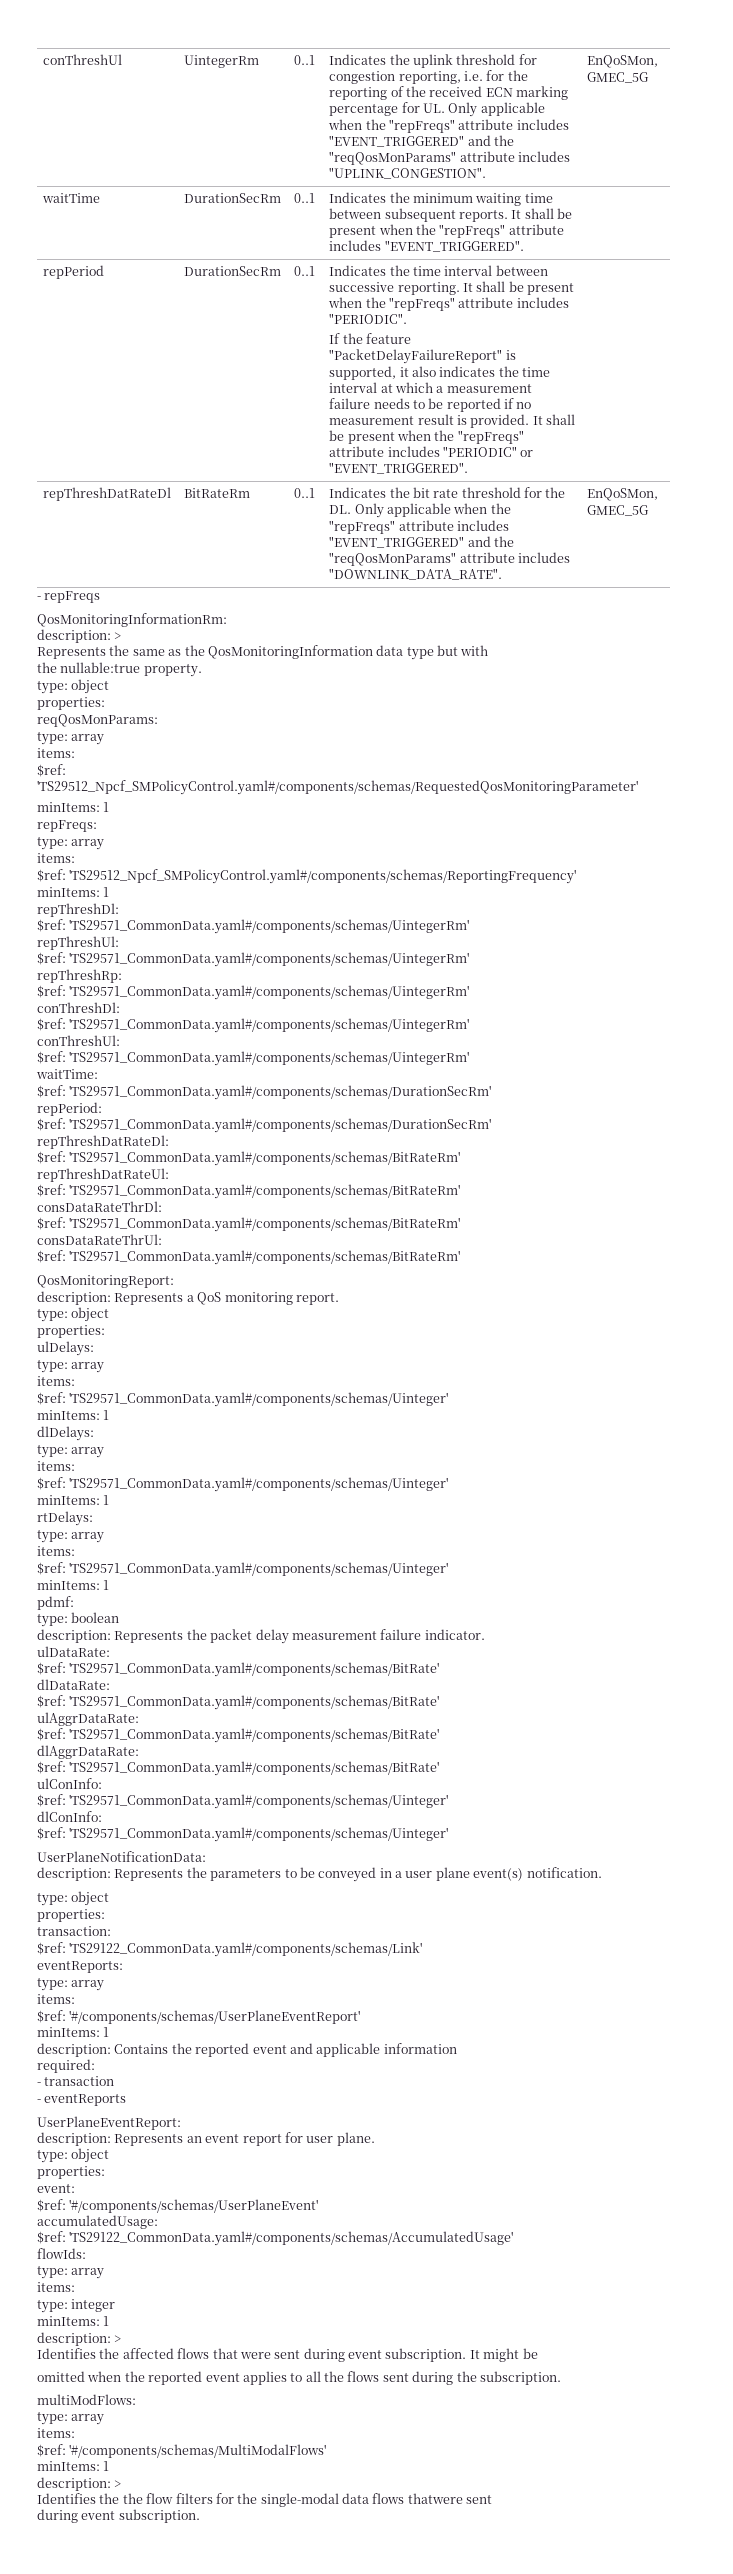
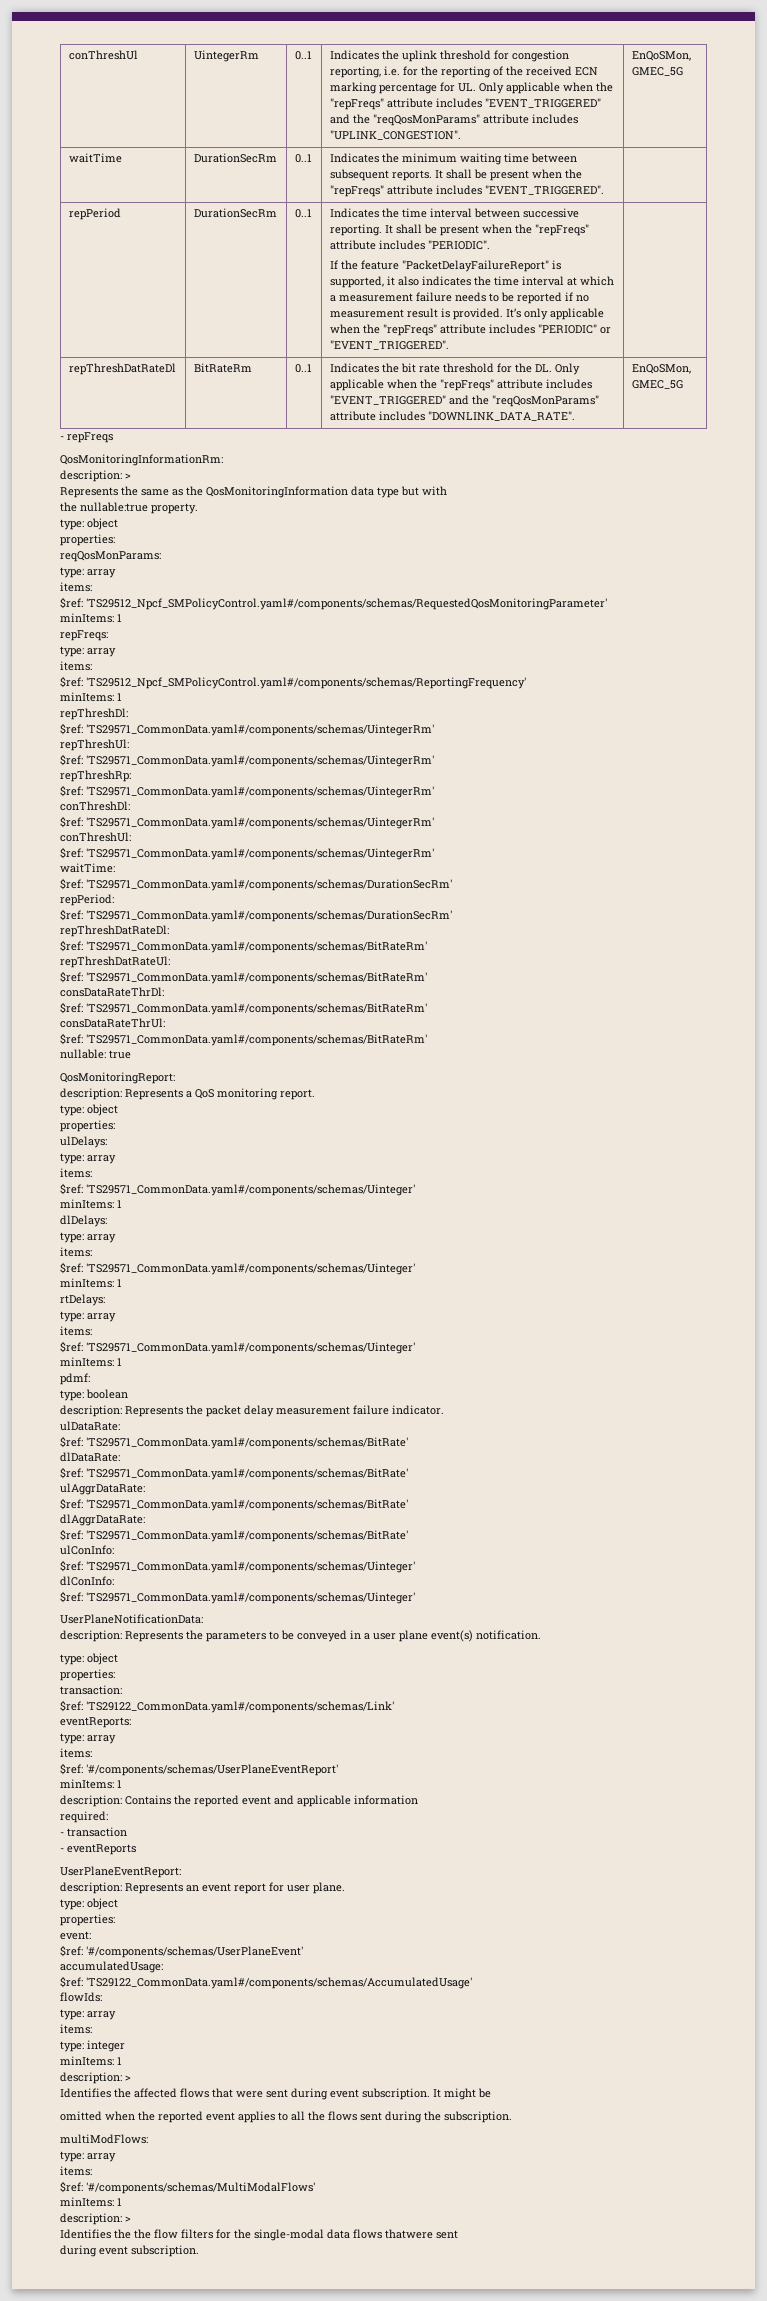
- It shall be present when the "repFreqs" attribute includes "PERIODIC" or "EVENT_TRIGGERED".
+ It’s only applicable when the "repFreqs" attribute includes "PERIODIC" or "EVENT_TRIGGERED".
+ nullable: true

